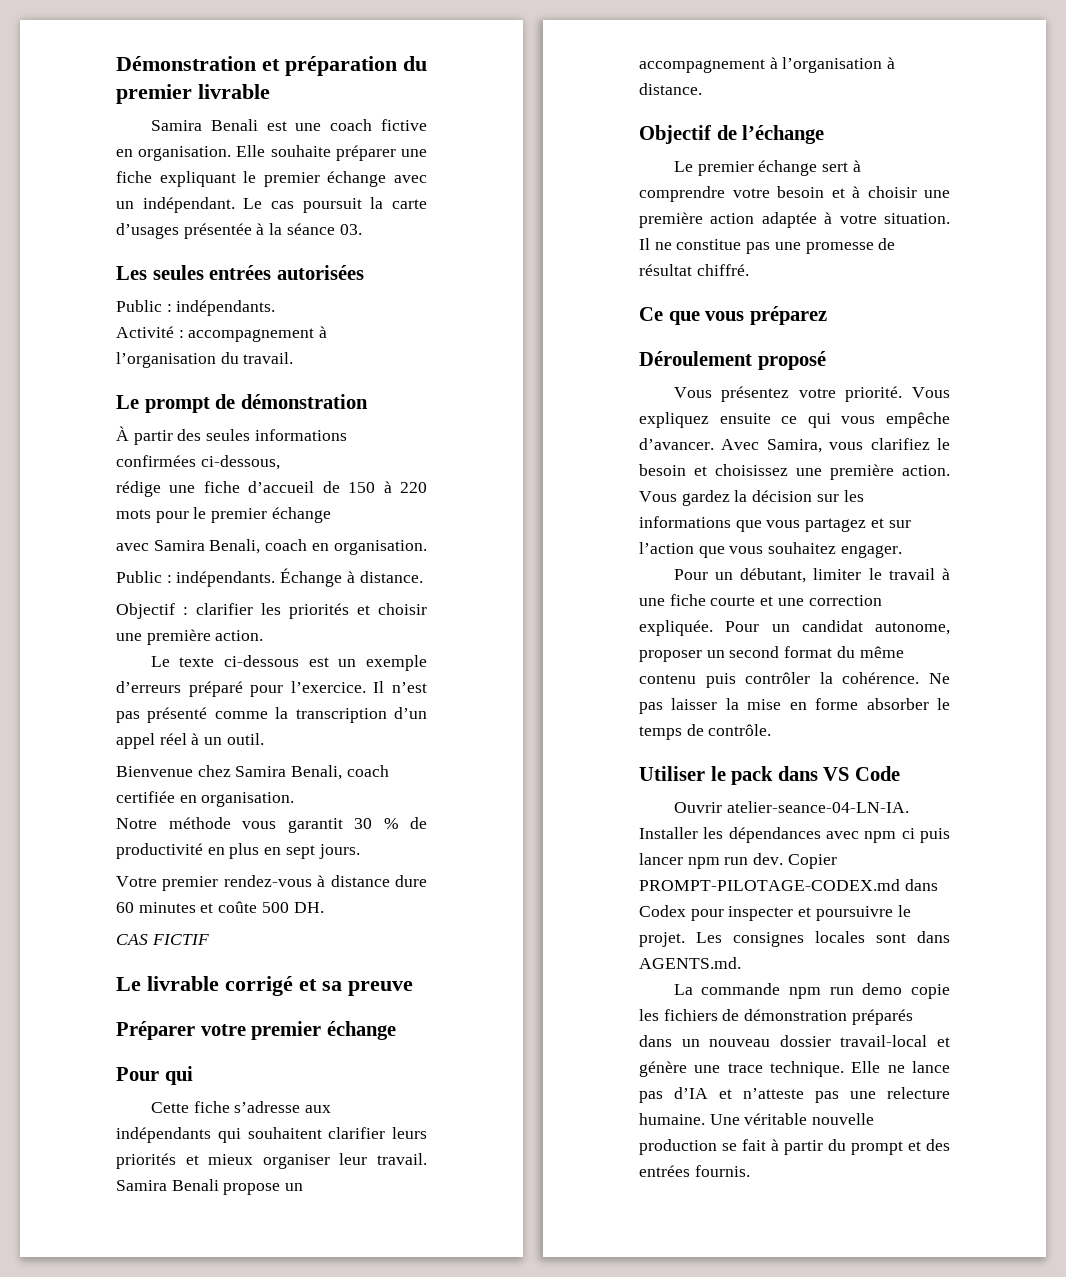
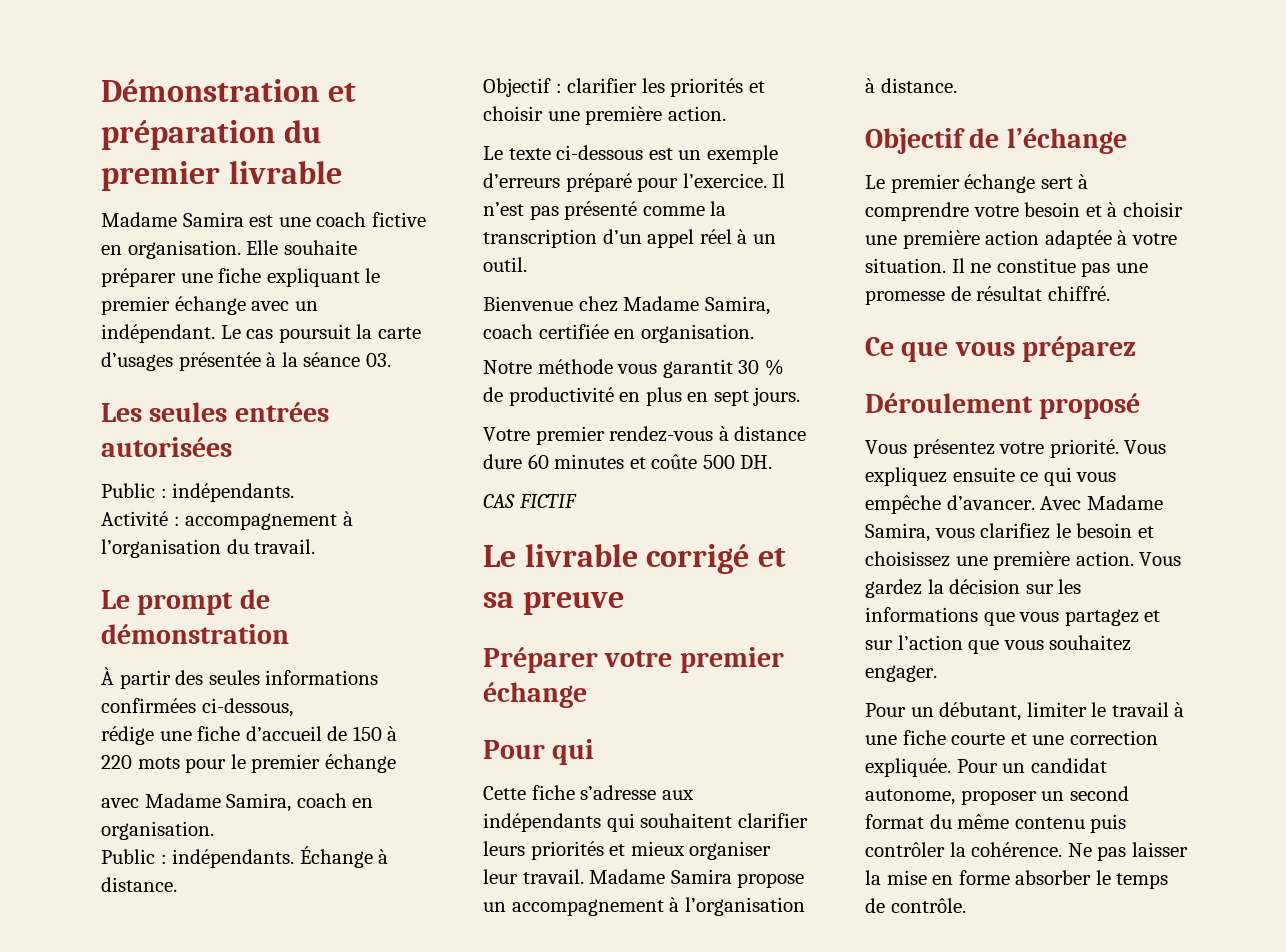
- Samira Benali est une coach fictive en organisation.
+ Madame Samira est une coach fictive en organisation.
- avec Samira Benali, coach en organisation.
+ avec Madame Samira, coach en organisation.
- Bienvenue chez Samira Benali, coach certifiée en organisation.
+ Bienvenue chez Madame Samira, coach certifiée en organisation.
- Samira Benali propose un accompagnement à l’organisation à distance.
+ Madame Samira propose un accompagnement à l’organisation à distance.
- Avec Samira, vous clarifiez le besoin et choisissez une première action.
+ Avec Madame Samira, vous clarifiez le besoin et choisissez une première action.
- Utiliser le pack dans VS Code
- Ouvrir atelier-seance-04-LN-IA. Installer les dépendances avec npm ci puis lancer npm run dev. Copier PROMPT-PILOTAGE-CODEX.md dans Codex pour inspecter et poursuivre le projet. Les consignes locales sont dans AGENTS.md.
- La commande npm run demo copie les fichiers de démonstration préparés dans un nouveau dossier travail-local et génère une trace technique. Elle ne lance pas d’IA et n’atteste pas une relecture humaine. Une véritable nouvelle production se fait à partir du prompt et des entrées fournis.

